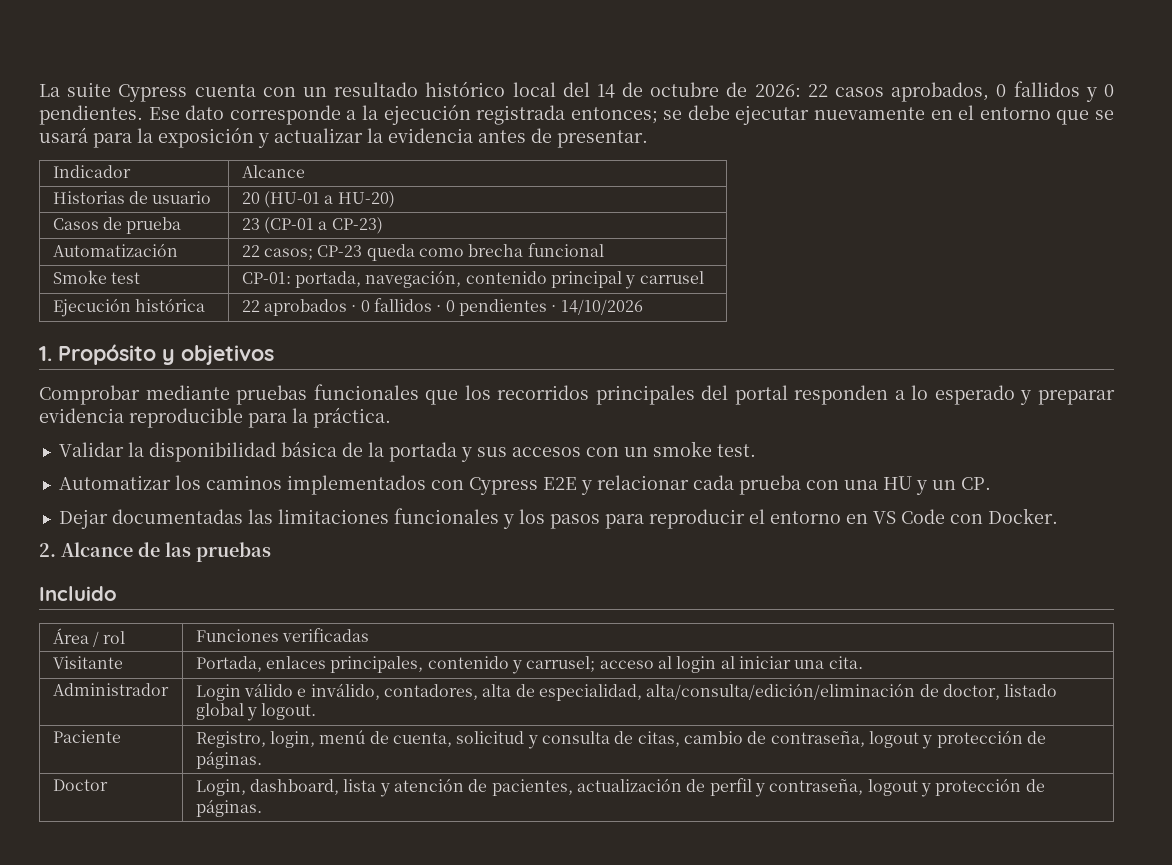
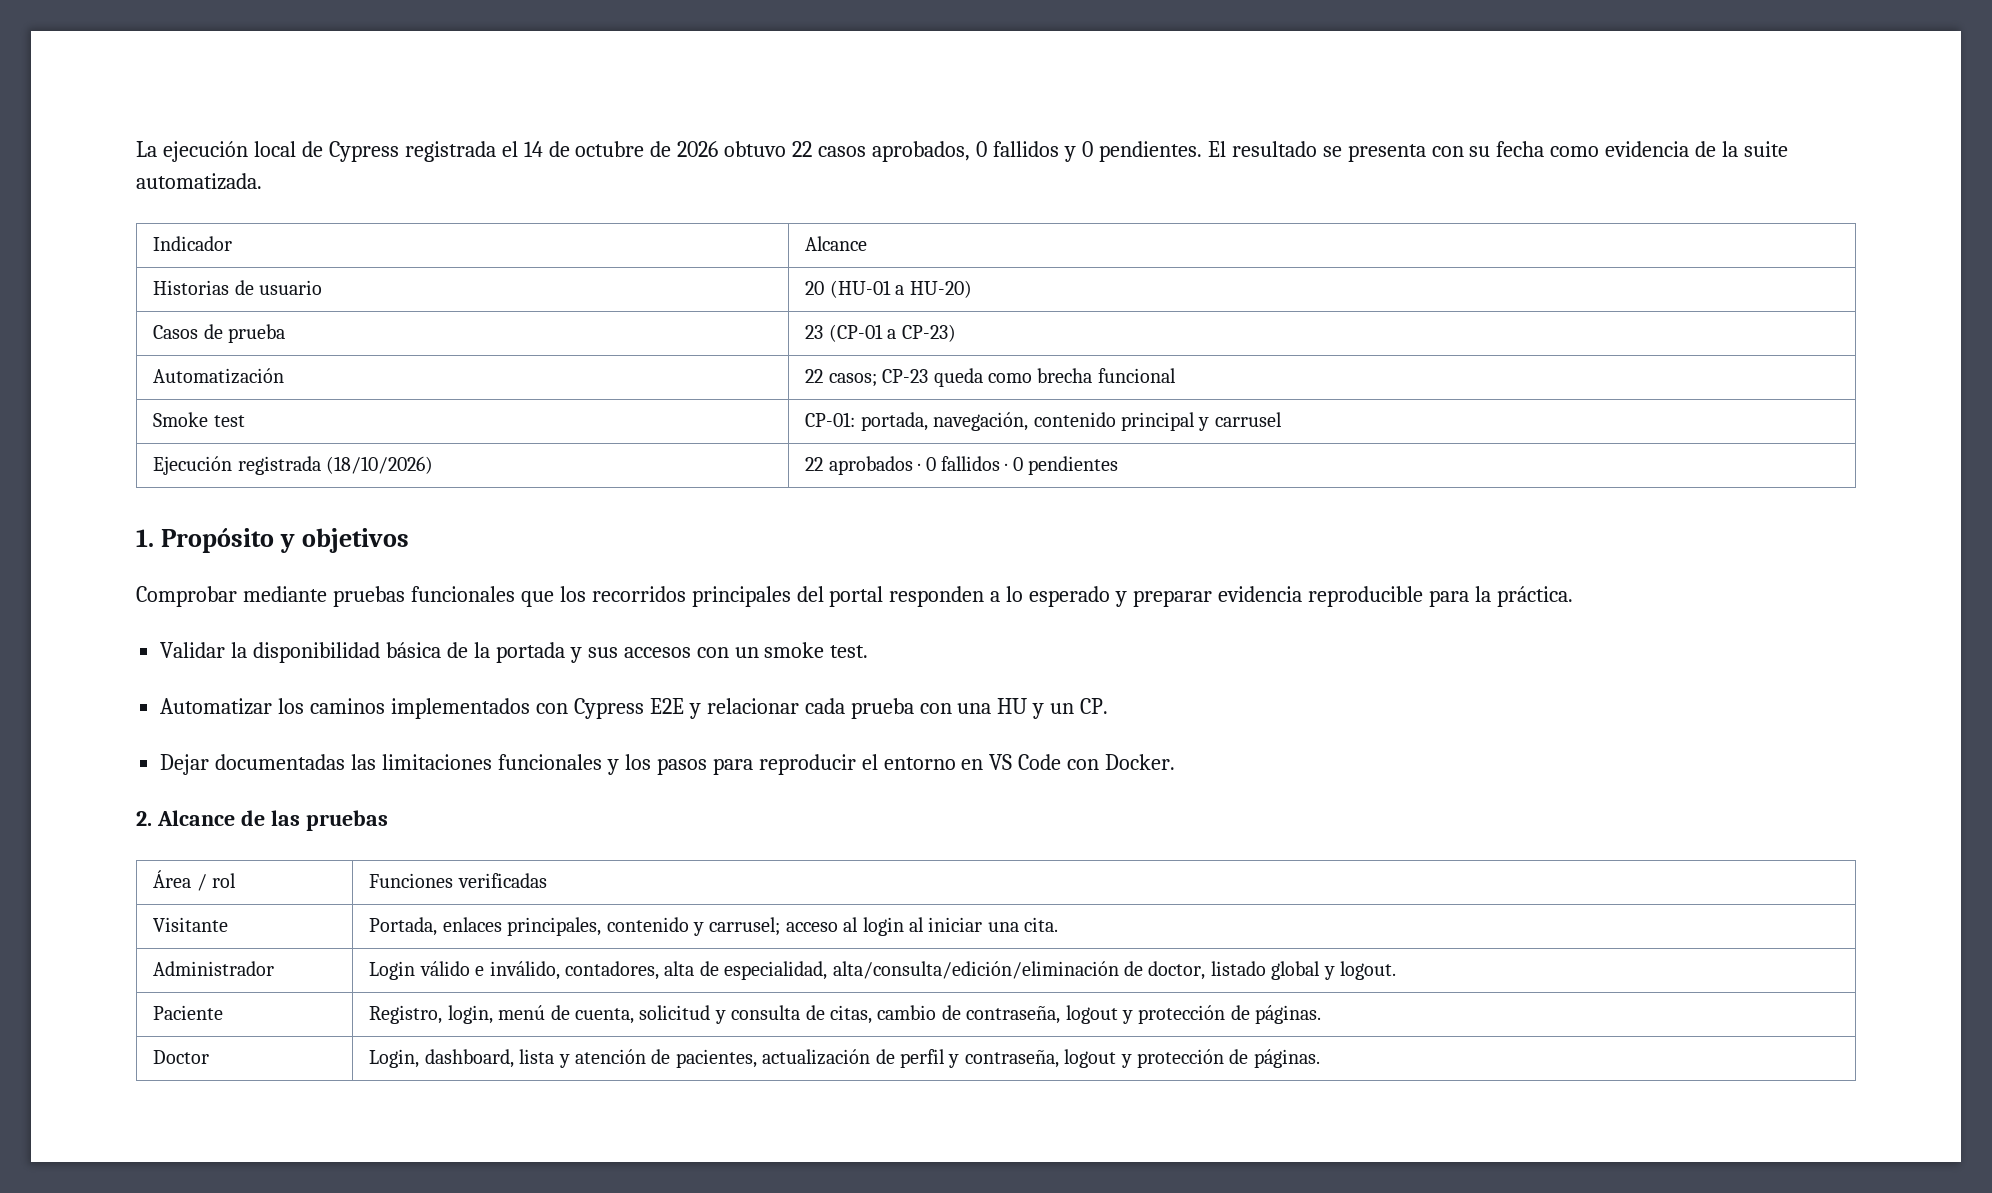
- La suite Cypress cuenta con un resultado histórico local del 14 de octubre de 2026: 22 casos aprobados, 0 fallidos y 0 pendientes.
+ La ejecución local de Cypress registrada el 14 de octubre de 2026 obtuvo 22 casos aprobados, 0 fallidos y 0 pendientes.
- Ese dato corresponde a la ejecución registrada entonces; se debe ejecutar nuevamente en el entorno que se usará para la exposición y actualizar la evidencia antes de presentar.
+ El resultado se presenta con su fecha como evidencia de la suite automatizada.
- Ejecución histórica | 22 aprobados · 0 fallidos · 0 pendientes · 14/10/2026
+ Ejecución registrada (18/10/2026) | 22 aprobados · 0 fallidos · 0 pendientes
- Incluido

